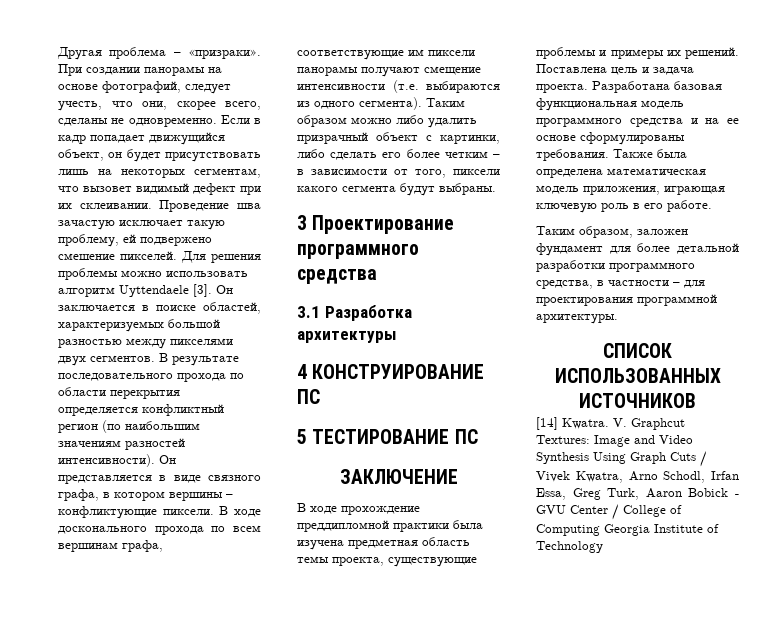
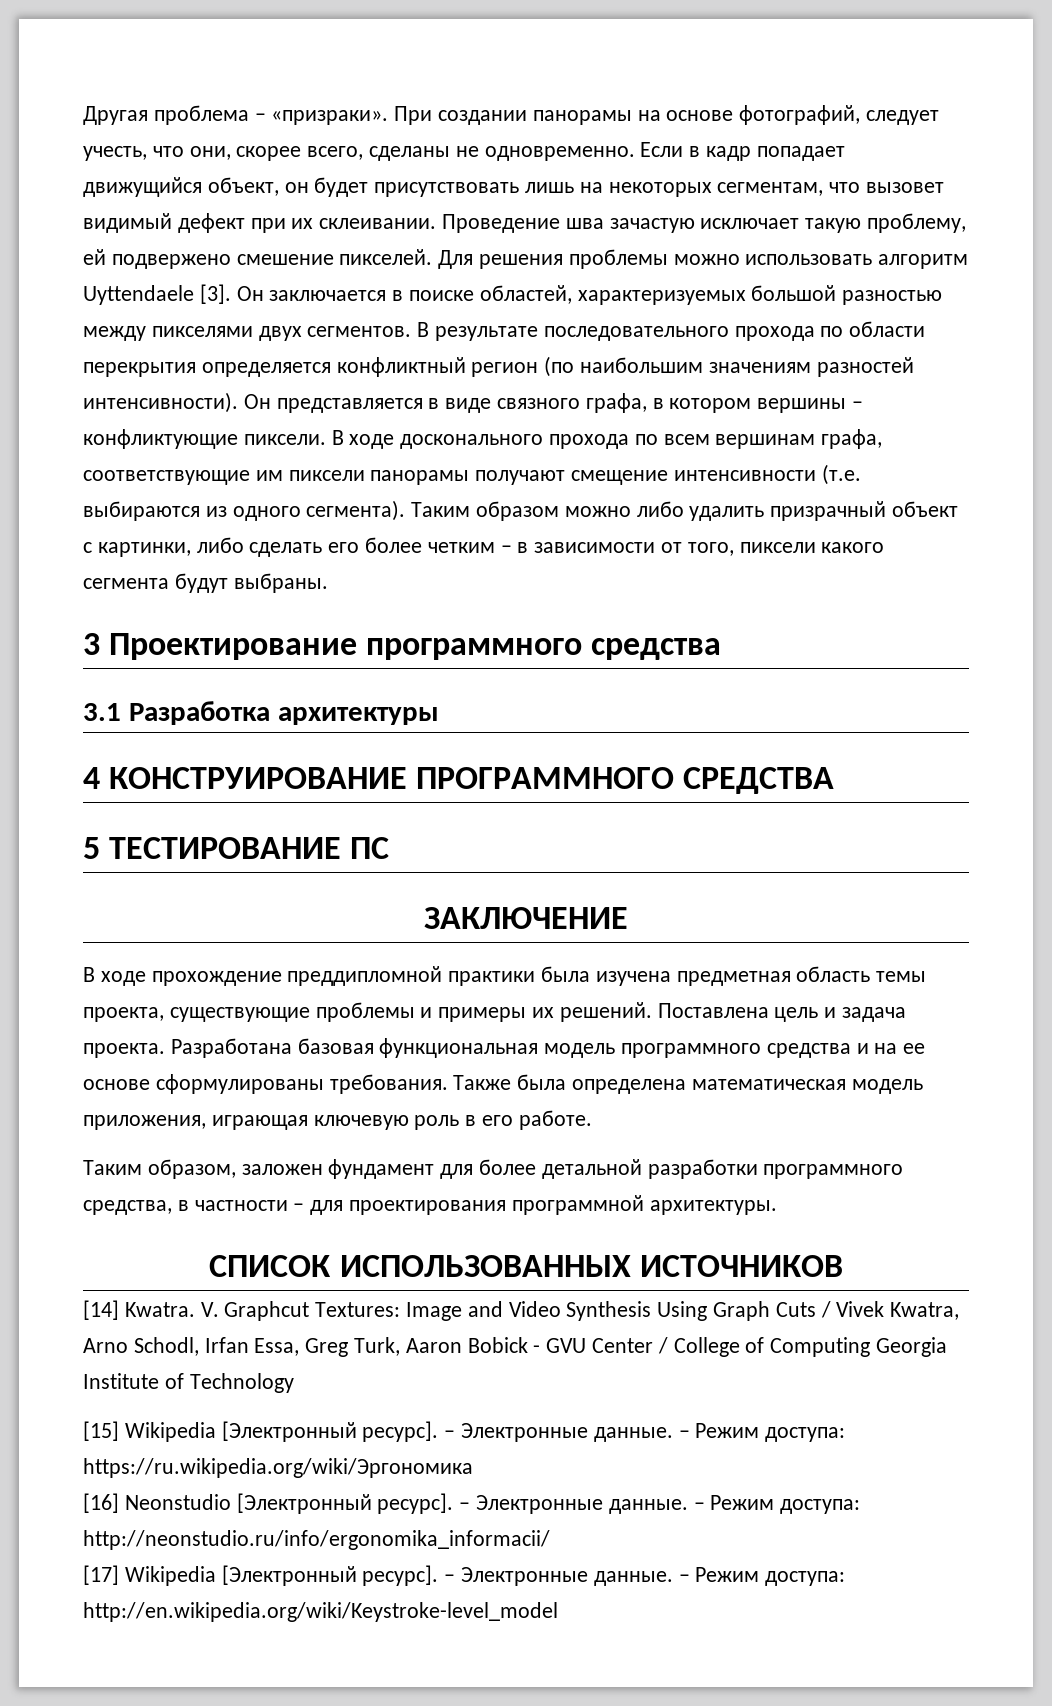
- 4 КОНСТРУИРОВАНИЕ ПС
+ 4 КОНСТРУИРОВАНИЕ ПРОГРАММНОГО СРЕДСТВА
+ [15] Wikipedia [Электронный ресурс]. – Электронные данные. – Режим доступа: https://ru.wikipedia.org/wiki/Эргономика
+ [16] Neonstudio [Электронный ресурс]. – Электронные данные. – Режим доступа: http://neonstudio.ru/info/ergonomika_informacii/
+ [17] Wikipedia [Электронный ресурс]. – Электронные данные. – Режим доступа: http://en.wikipedia.org/wiki/Keystroke-level_model

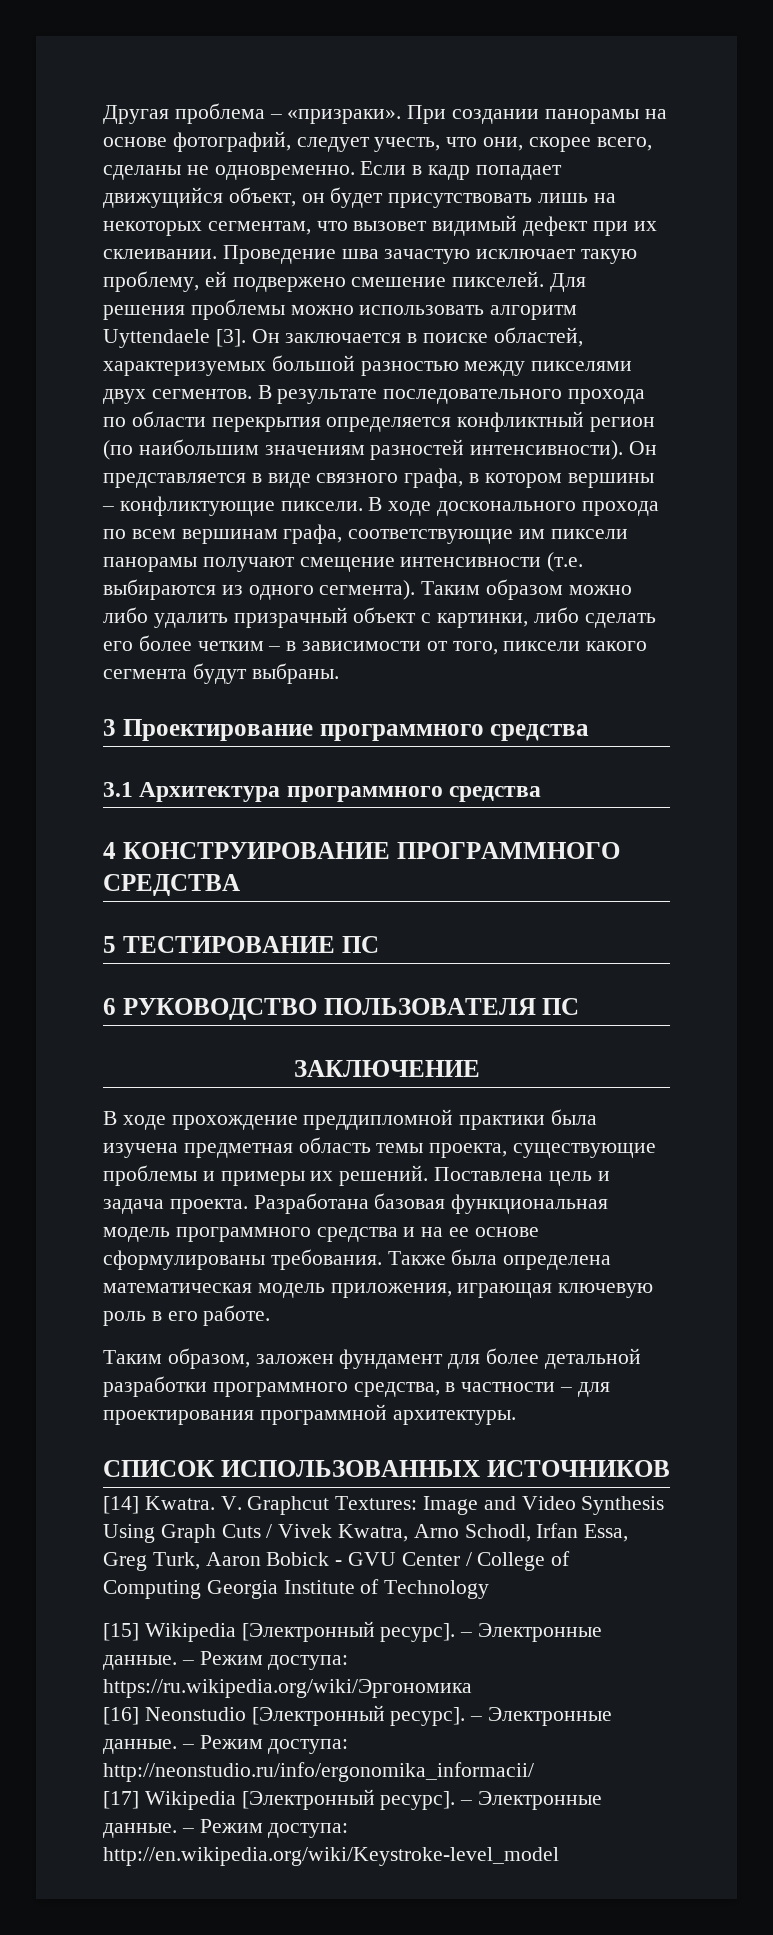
- 3.1 Разработка архитектуры
+ 3.1 Архитектура программного средства
+ 6 РУКОВОДСТВО ПОЛЬЗОВАТЕЛЯ ПС

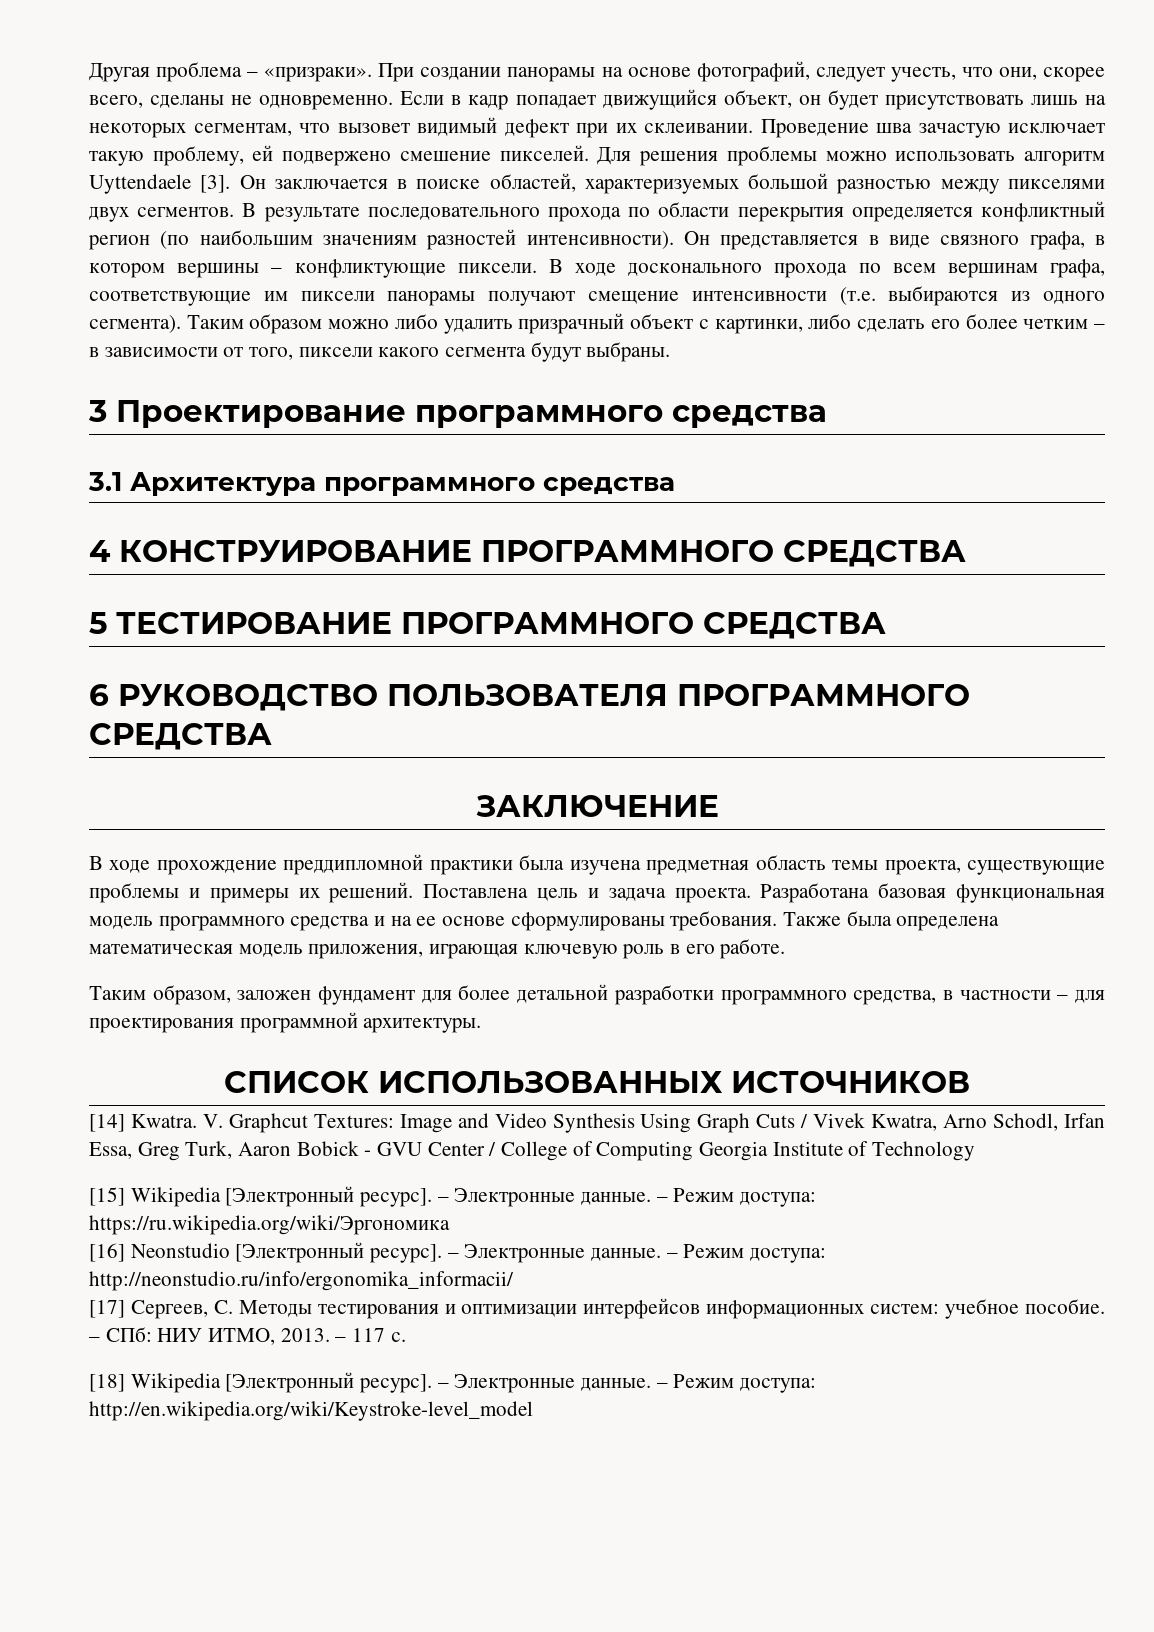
- 5 ТЕСТИРОВАНИЕ ПС
+ 5 ТЕСТИРОВАНИЕ ПРОГРАММНОГО СРЕДСТВА
- 6 РУКОВОДСТВО ПОЛЬЗОВАТЕЛЯ ПС
+ 6 РУКОВОДСТВО ПОЛЬЗОВАТЕЛЯ ПРОГРАММНОГО СРЕДСТВА
- [17] Wikipedia [Электронный ресурс].
+ [17] Сергеев, С. Методы тестирования и оптимизации интерфейсов информационных систем: учебное пособие. – СПб: НИУ ИТМО, 2013. – 117 с.
+ [18] Wikipedia [Электронный ресурс].

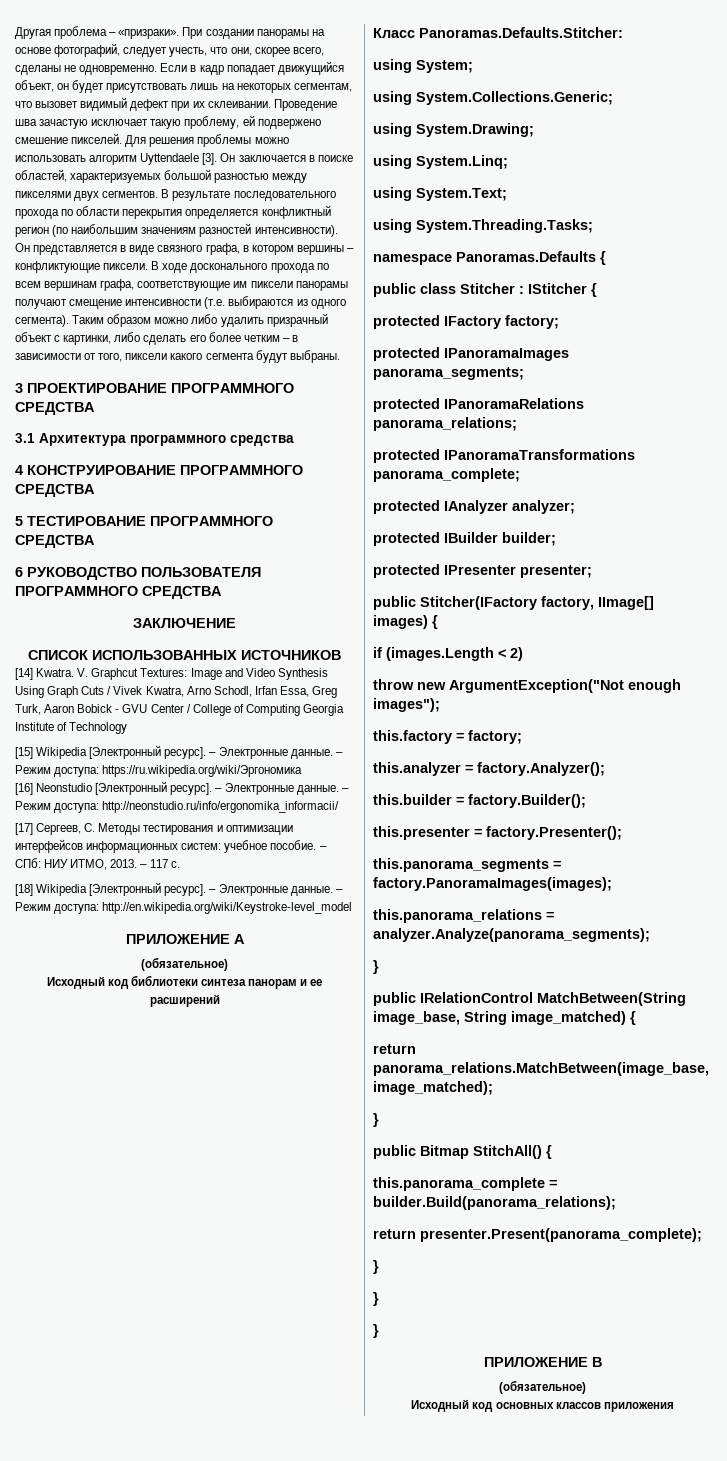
- 3 Проектирование программного средства
+ 3 ПРОЕКТИРОВАНИЕ ПРОГРАММНОГО СРЕДСТВА
- В ходе прохождение преддипломной практики была изучена предметная область темы проекта, существующие проблемы и примеры их решений. Поставлена цель и задача проекта. Разработана базовая функциональная модель программного средства и на ее основе сформулированы требования. Также была определена математическая модель приложения, играющая ключевую роль в его работе.
- Таким образом, заложен фундамент для более детальной разработки программного средства, в частности – для проектирования программной архитектуры.
+ ПРИЛОЖЕНИЕ А
+ (обязательное)
+ Исходный код библиотеки синтеза панорам и ее расширений
+ Класс Panoramas.Defaults.Stitcher:
+ using System;
+ using System.Collections.Generic;
+ using System.Drawing;
+ using System.Linq;
+ using System.Text;
+ using System.Threading.Tasks;
+ namespace Panoramas.Defaults {
+ public class Stitcher : IStitcher {
+ protected IFactory factory;
+ protected IPanoramaImages panorama_segments;
+ protected IPanoramaRelations panorama_relations;
+ protected IPanoramaTransformations panorama_complete;
+ protected IAnalyzer analyzer;
+ protected IBuilder builder;
+ protected IPresenter presenter;
+ public Stitcher(IFactory factory, IImage[] images) {
+ if (images.Length < 2)
+ throw new ArgumentException("Not enough images");
+ this.factory = factory;
+ this.analyzer = factory.Analyzer();
+ this.builder = factory.Builder();
+ this.presenter = factory.Presenter();
+ this.panorama_segments = factory.PanoramaImages(images);
+ this.panorama_relations = analyzer.Analyze(panorama_segments);
+ }
+ public IRelationControl MatchBetween(String image_base, String image_matched) {
+ return panorama_relations.MatchBetween(image_base, image_matched);
+ }
+ public Bitmap StitchAll() {
+ this.panorama_complete = builder.Build(panorama_relations);
+ return presenter.Present(panorama_complete);
+ }
+ }
+ }
+ ПРИЛОЖЕНИЕ B
+ (обязательное)
+ Исходный код основных классов приложения

